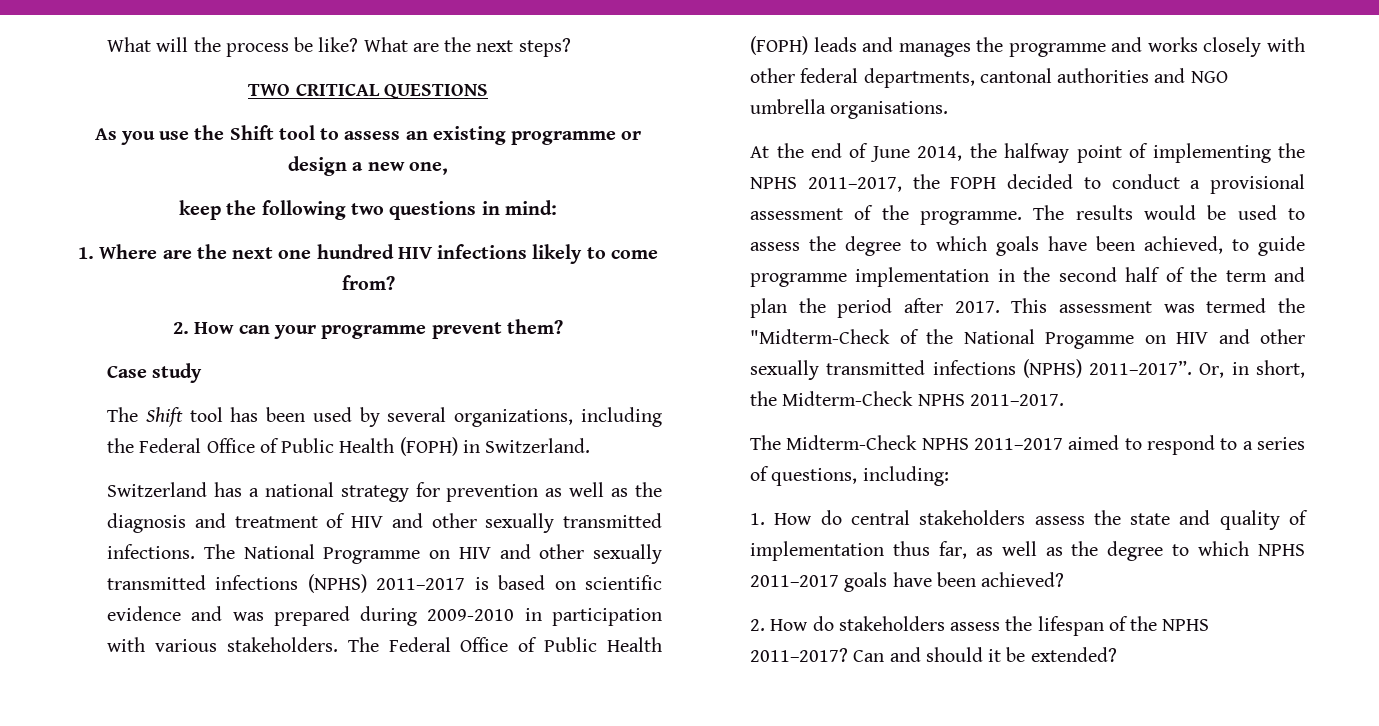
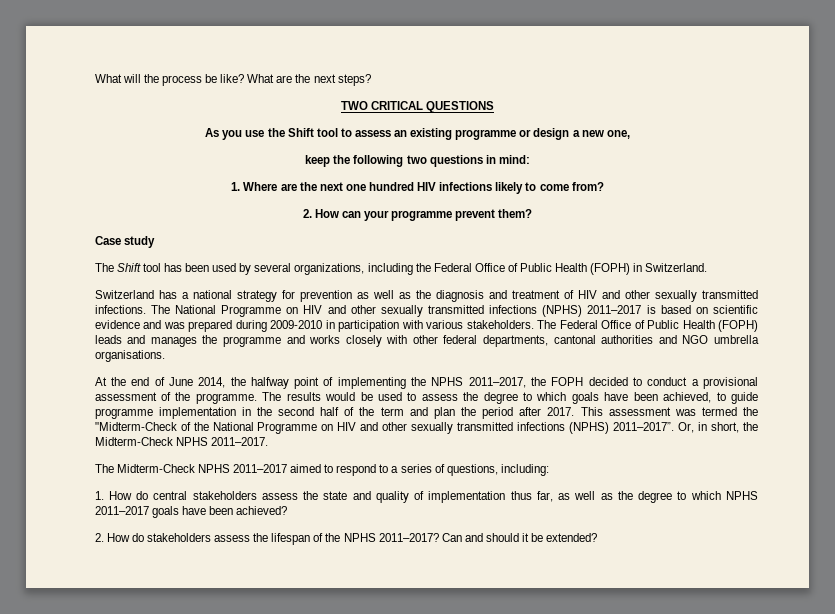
- This assessment was termed the "Midterm-Check of the National Progamme on HIV and other sexually transmitted infections (NPHS) 2011–2017”.
+ This assessment was termed the "Midterm-Check of the National Programme on HIV and other sexually transmitted infections (NPHS) 2011–2017”.

